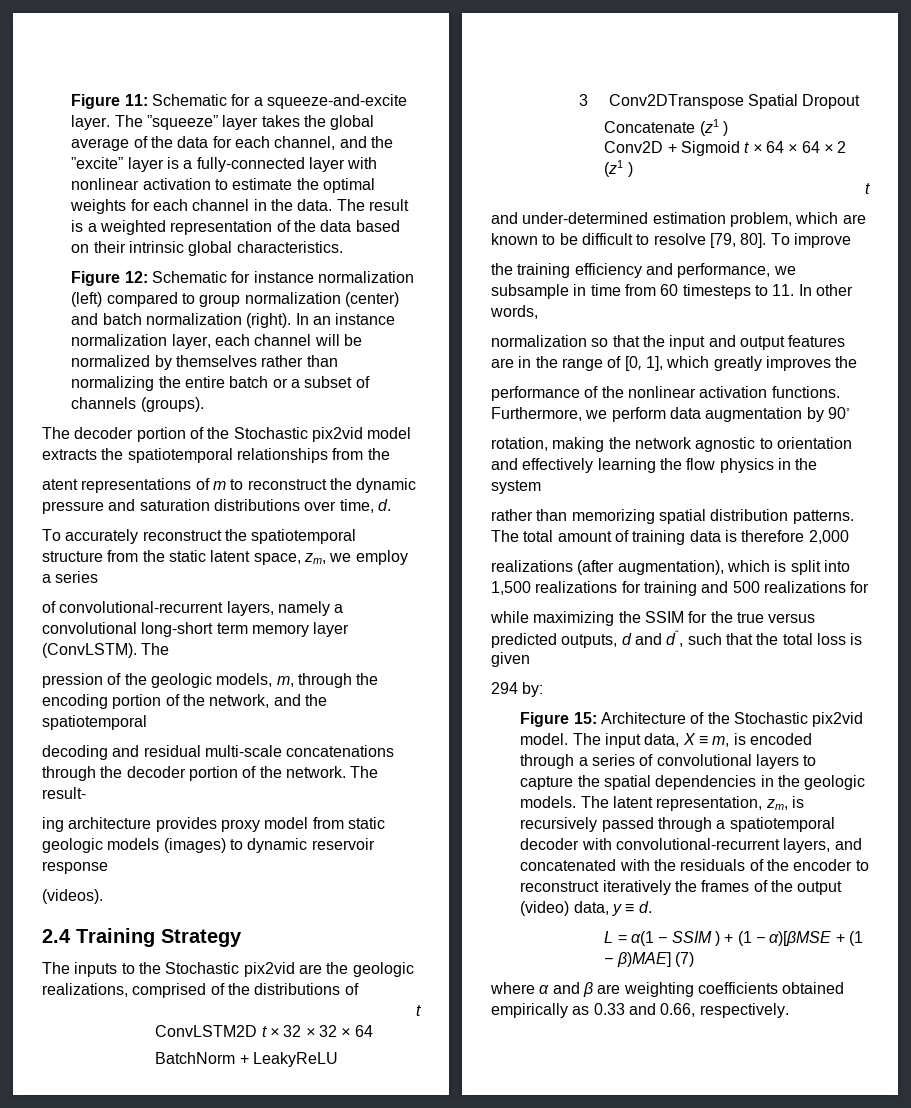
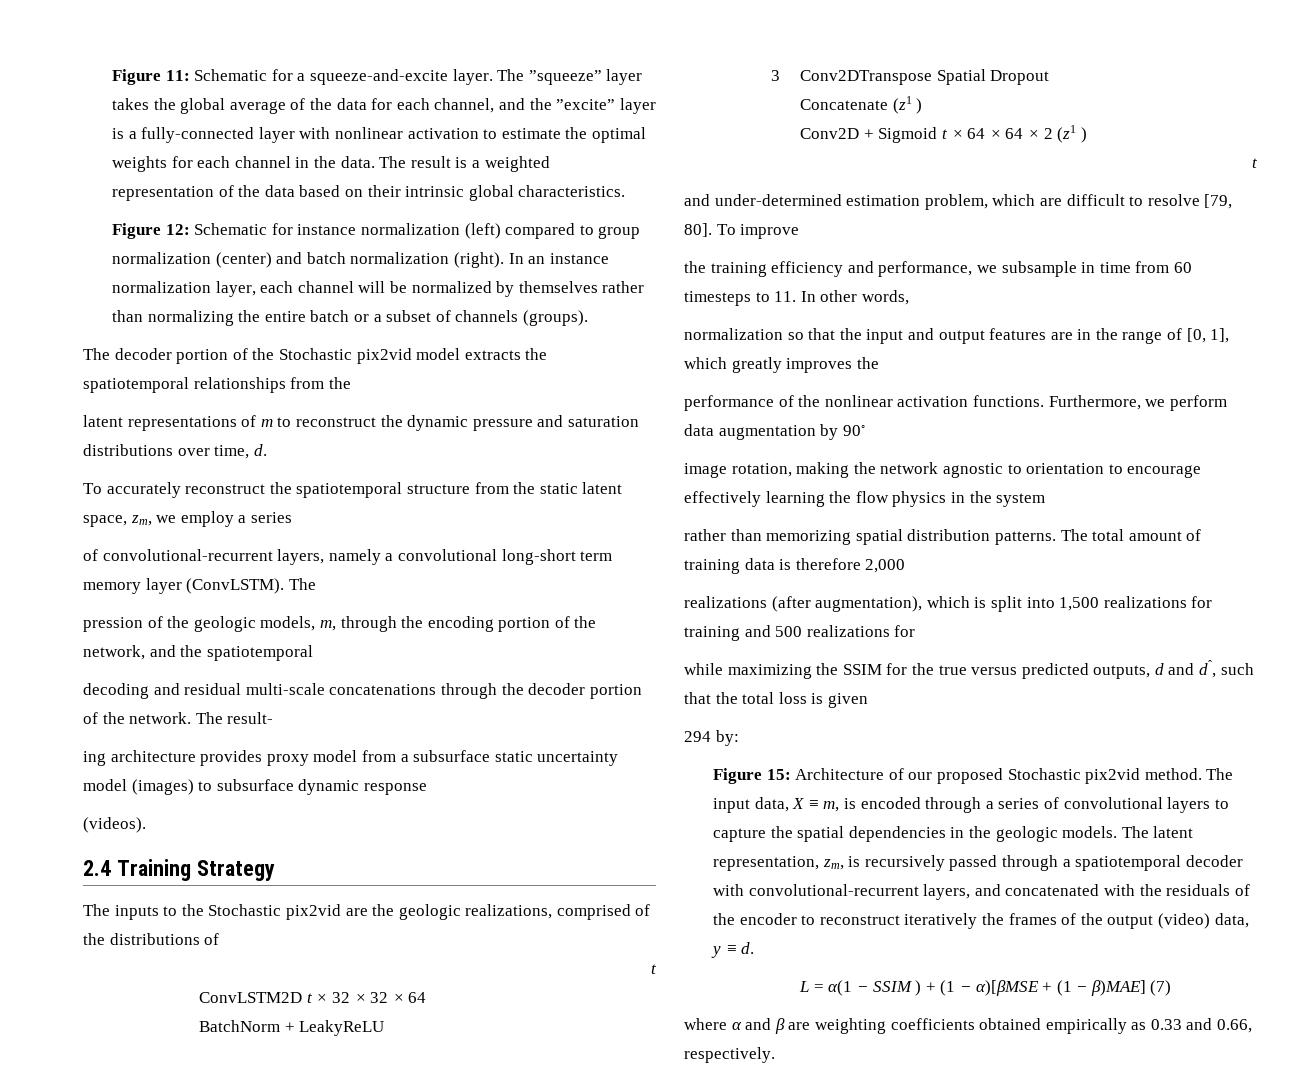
- atent representations of m to reconstruct the dynamic pressure and saturation distributions over time, d.
+ latent representations of m to reconstruct the dynamic pressure and saturation distributions over time, d.
- ing architecture provides proxy model from static geologic models (images) to dynamic reservoir response
+ ing architecture provides proxy model from a subsurface static uncertainty model (images) to subsurface dynamic response
- and under-determined estimation problem, which are known to be difficult to resolve [79, 80].
+ and under-determined estimation problem, which are difficult to resolve [79, 80].
- rotation, making the network agnostic to orientation and effectively learning the flow physics in the system
+ image rotation, making the network agnostic to orientation to encourage effectively learning the flow physics in the system
- Figure 15: Architecture of the Stochastic pix2vid model.
+ Figure 15: Architecture of our proposed Stochastic pix2vid method.

